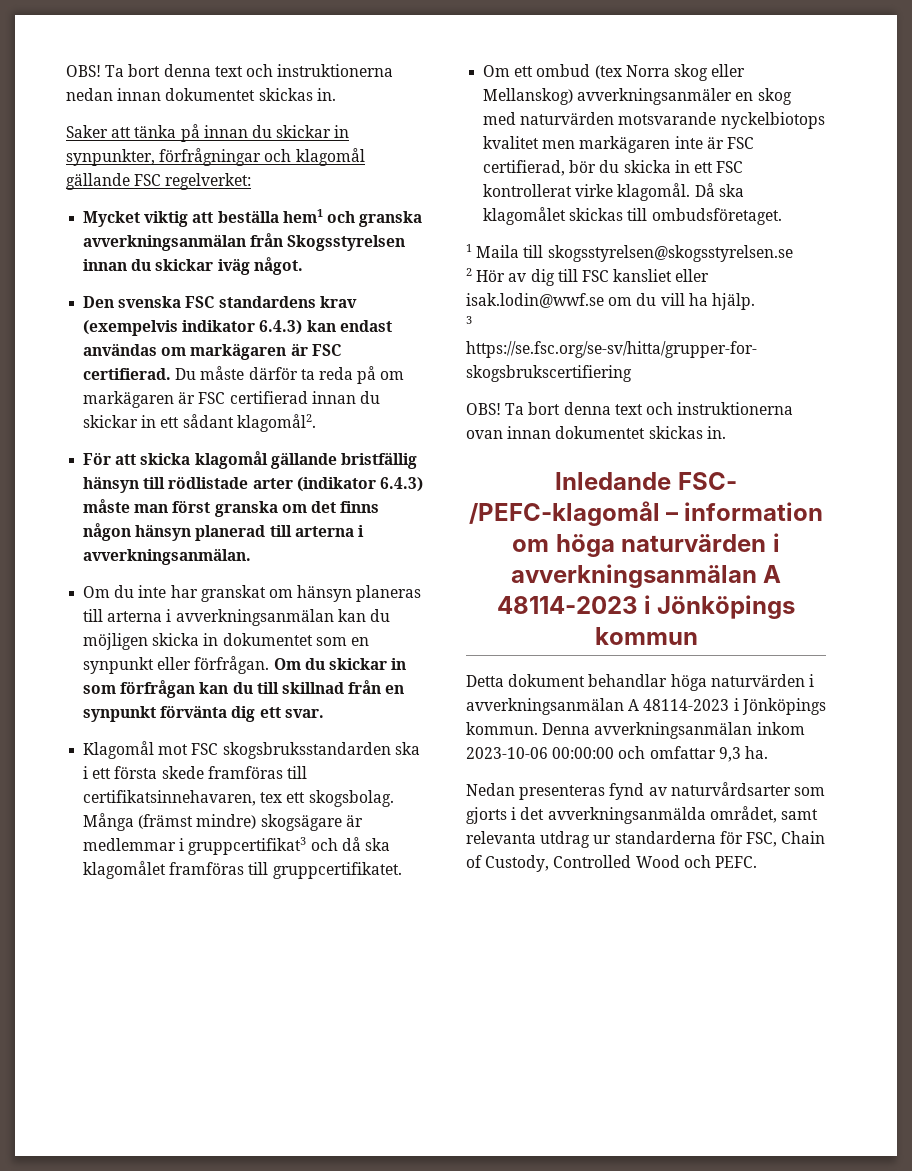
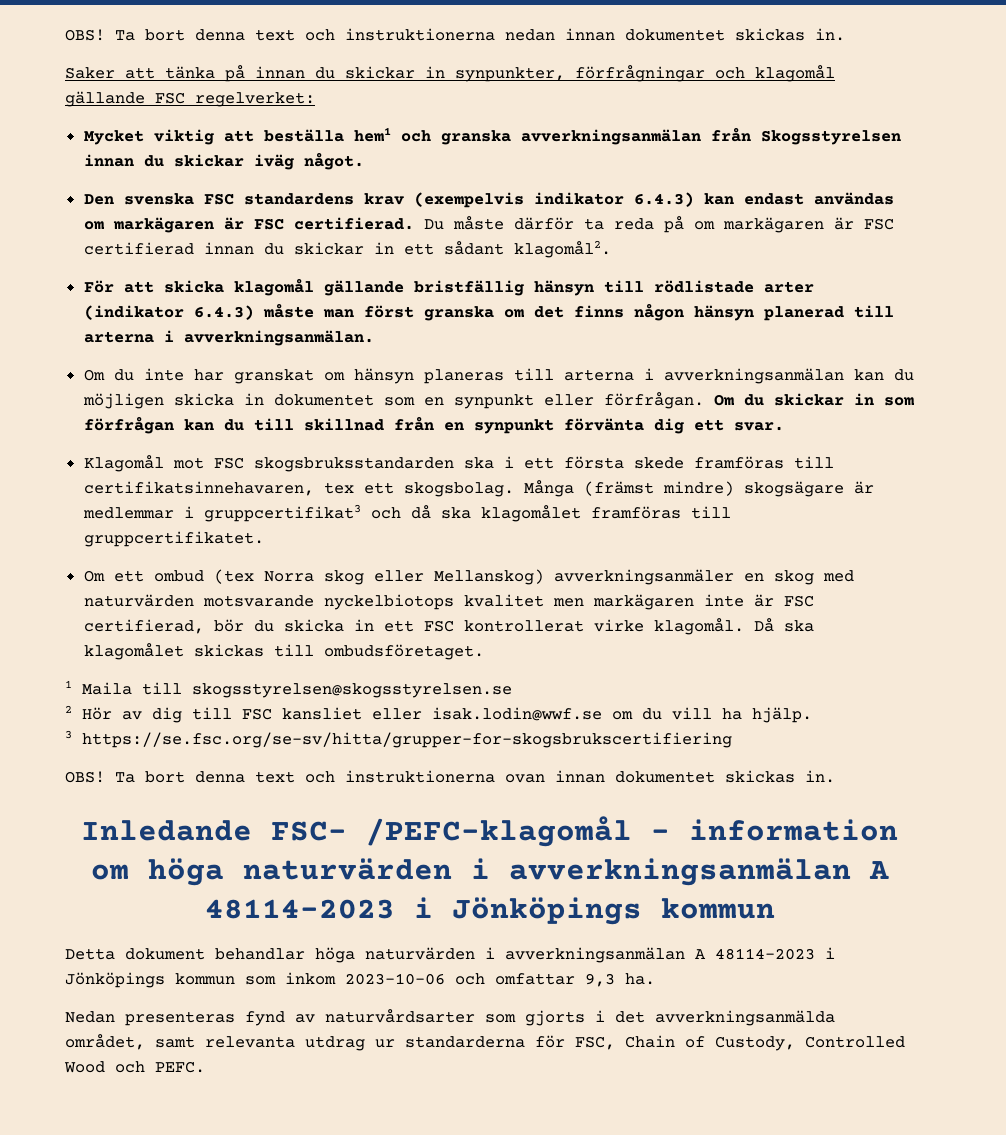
- Detta dokument behandlar höga naturvärden i avverkningsanmälan A 48114-2023 i Jönköpings kommun. Denna avverkningsanmälan inkom 2023-10-06 00:00:00 och omfattar 9,3 ha.
+ Detta dokument behandlar höga naturvärden i avverkningsanmälan A 48114-2023 i Jönköpings kommun som inkom 2023-10-06 och omfattar 9,3 ha.

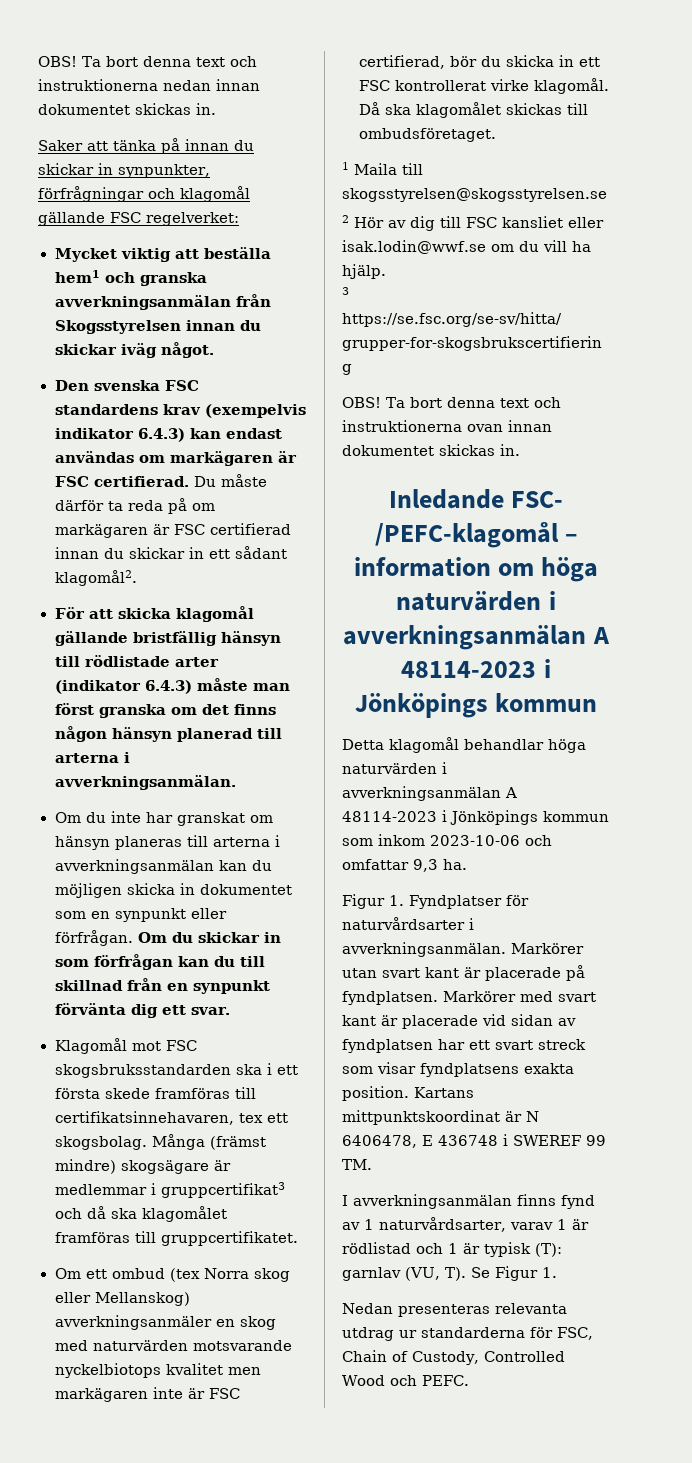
- Detta dokument behandlar höga naturvärden i avverkningsanmälan A 48114-2023 i Jönköpings kommun som inkom 2023-10-06 och omfattar 9,3 ha.
+ Detta klagomål behandlar höga naturvärden i avverkningsanmälan A 48114-2023 i Jönköpings kommun som inkom 2023-10-06 och omfattar 9,3 ha.
- Nedan presenteras fynd av naturvårdsarter som gjorts i det avverkningsanmälda området, samt relevanta utdrag ur standarderna för FSC, Chain of Custody, Controlled Wood och PEFC.
+ Figur 1. Fyndplatser för naturvårdsarter i avverkningsanmälan. Markörer utan svart kant är placerade på fyndplatsen. Markörer med svart kant är placerade vid sidan av fyndplatsen har ett svart streck som visar fyndplatsens exakta position. Kartans mittpunktskoordinat är N 6406478, E 436748 i SWEREF 99 TM.
+ I avverkningsanmälan finns fynd av 1 naturvårdsarter, varav 1 är rödlistad och 1 är typisk (T): garnlav (VU, T). Se Figur 1.
+ Nedan presenteras relevanta utdrag ur standarderna för FSC, Chain of Custody, Controlled Wood och PEFC.

